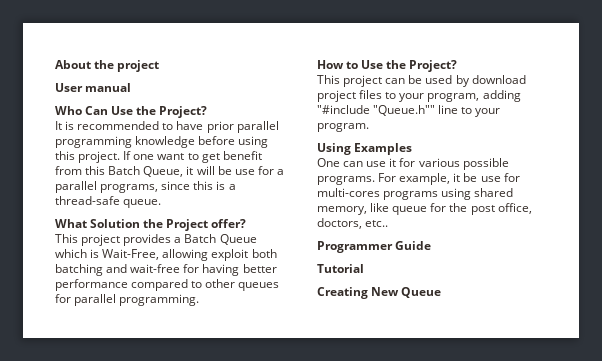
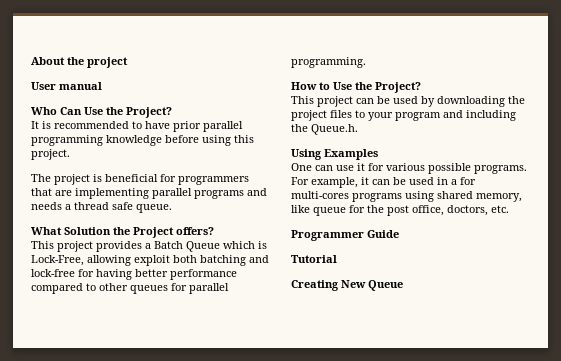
- It is recommended to have prior parallel programming knowledge before using this project. If one want to get benefit from this Batch Queue, it will be use for a parallel programs, since this is a thread-safe queue.
+ It is recommended to have prior parallel programming knowledge before using this project.
+ The project is beneficial for programmers that are implementing parallel programs and needs a thread safe queue.
- What Solution the Project offer?
+ What Solution the Project offers?
- This project provides a Batch Queue which is Wait-Free, allowing exploit both batching and wait-free for having better performance compared to other queues for parallel programming.
+ This project provides a Batch Queue which is Lock-Free, allowing exploit both batching and lock-free for having better performance compared to other queues for parallel programming.
- This project can be used by download project files to your program, adding "#include "Queue.h"" line to your program.
+ This project can be used by downloading the project files to your program and including the Queue.h.
- For example, it be use for multi-cores programs using shared memory, like queue for the post office, doctors, etc..
+ For example, it can be used in a for multi-cores programs using shared memory, like queue for the post office, doctors, etc.

